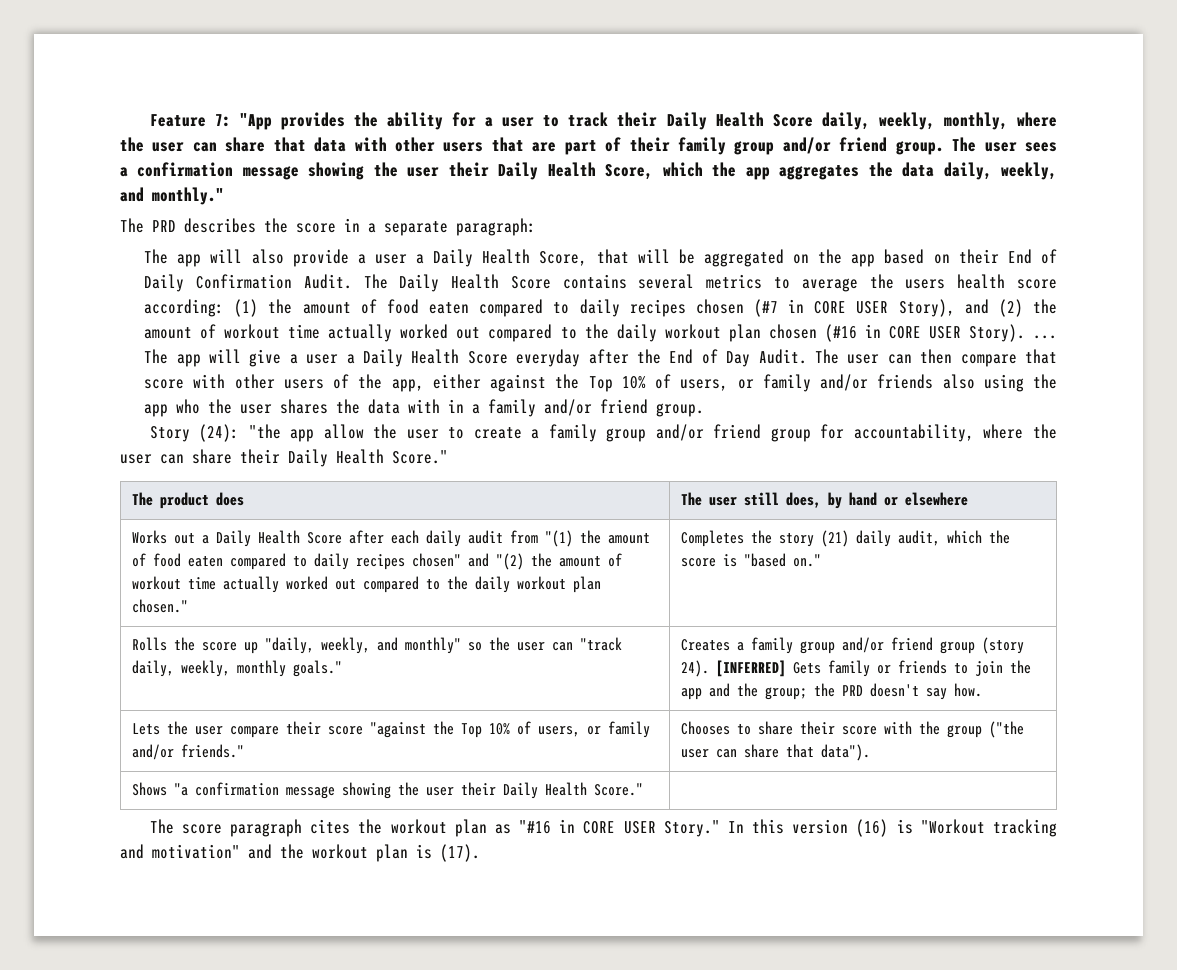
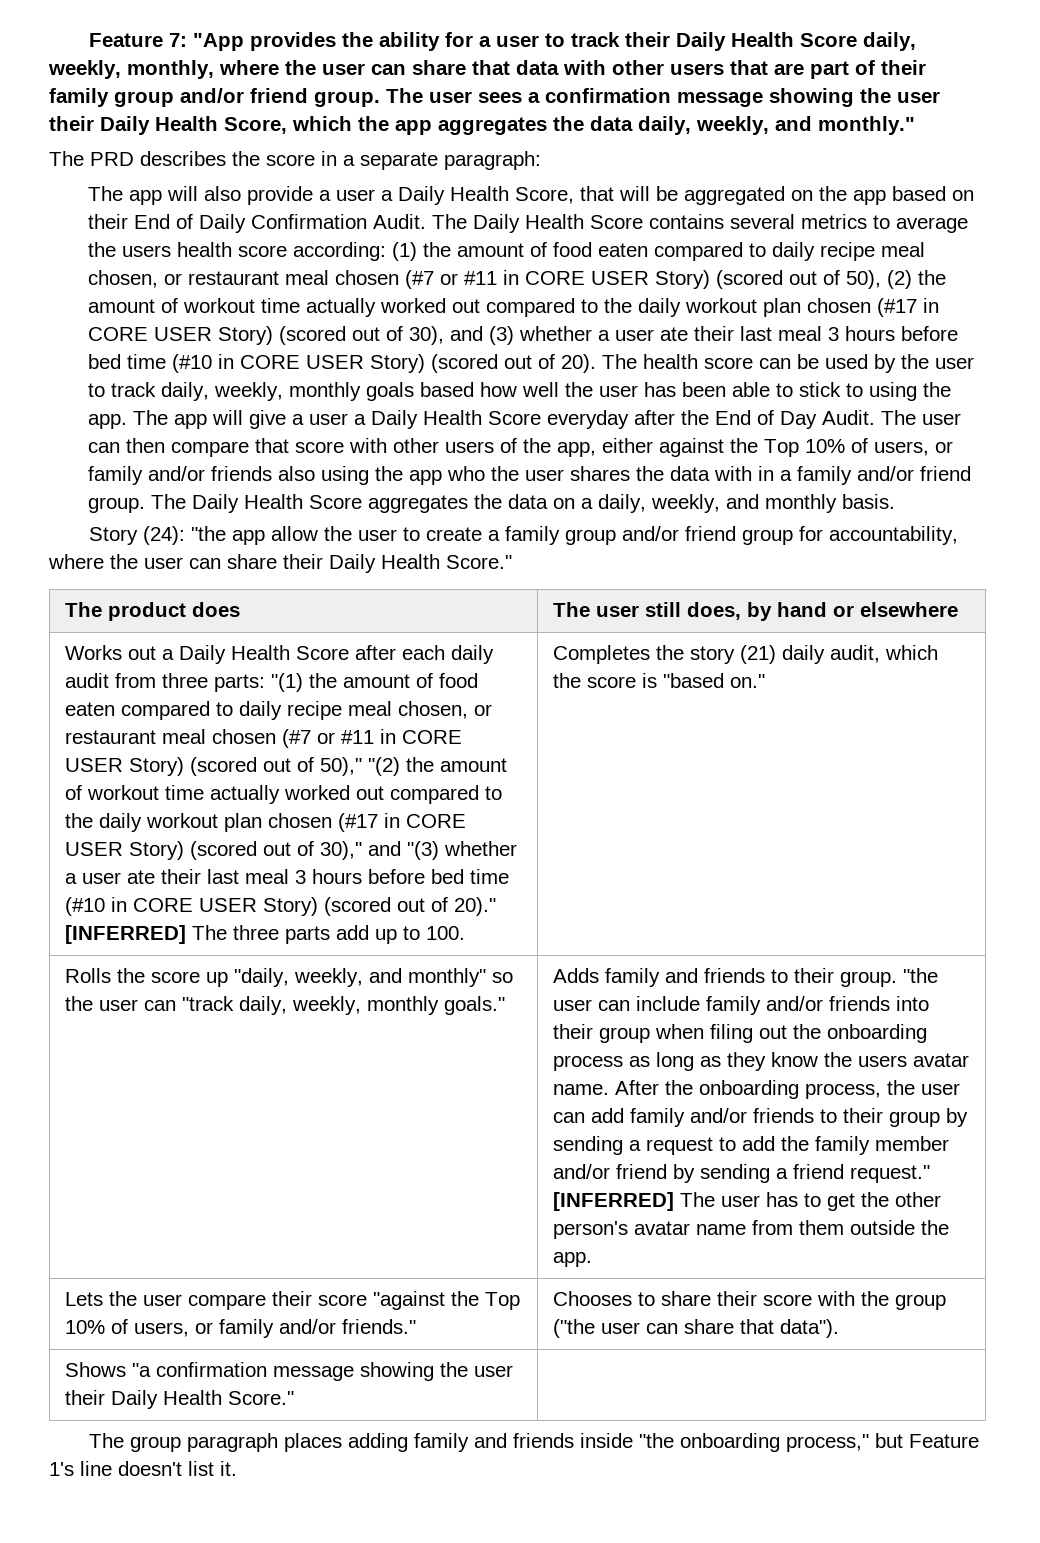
- The Daily Health Score contains several metrics to average the users health score according: (1) the amount of food eaten compared to daily recipes chosen (#7 in CORE USER Story), and (2) the amount of workout time actually worked out compared to the daily workout plan chosen (#16 in CORE USER Story). ...
+ The Daily Health Score contains several metrics to average the users health score according: (1) the amount of food eaten compared to daily recipe meal chosen, or restaurant meal chosen (#7 or #11 in CORE USER Story) (scored out of 50), (2) the amount of workout time actually worked out compared to the daily workout plan chosen (#17 in CORE USER Story) (scored out of 30), and (3) whether a user ate their last meal 3 hours before bed time (#10 in CORE USER Story) (scored out of 20). The health score can be used by the user to track daily, weekly, monthly goals based how well the user has been able to stick to using the app.
+ The Daily Health Score aggregates the data on a daily, weekly, and monthly basis.
- Works out a Daily Health Score after each daily audit from "(1) the amount of food eaten compared to daily recipes chosen" and "(2) the amount of workout time actually worked out compared to the daily workout plan chosen."
+ Works out a Daily Health Score after each daily audit from three parts: "(1) the amount of food eaten compared to daily recipe meal chosen, or restaurant meal chosen (#7 or #11 in CORE USER Story) (scored out of 50)," "(2) the amount of workout time actually worked out compared to the daily workout plan chosen (#17 in CORE USER Story) (scored out of 30)," and "(3) whether a user ate their last meal 3 hours before bed time (#10 in CORE USER Story) (scored out of 20)." [INFERRED] The three parts add up to 100.
- Creates a family group and/or friend group (story 24). [INFERRED] Gets family or friends to join the app and the group; the PRD doesn't say how.
+ Adds family and friends to their group. "the user can include family and/or friends into their group when filing out the onboarding process as long as they know the users avatar name. After the onboarding process, the user can add family and/or friends to their group by sending a request to add the family member and/or friend by sending a friend request." [INFERRED] The user has to get the other person's avatar name from them outside the app.
- The score paragraph cites the workout plan as "#16 in CORE USER Story." In this version (16) is "Workout tracking and motivation" and the workout plan is (17).
+ The group paragraph places adding family and friends inside "the onboarding process," but Feature 1's line doesn't list it.

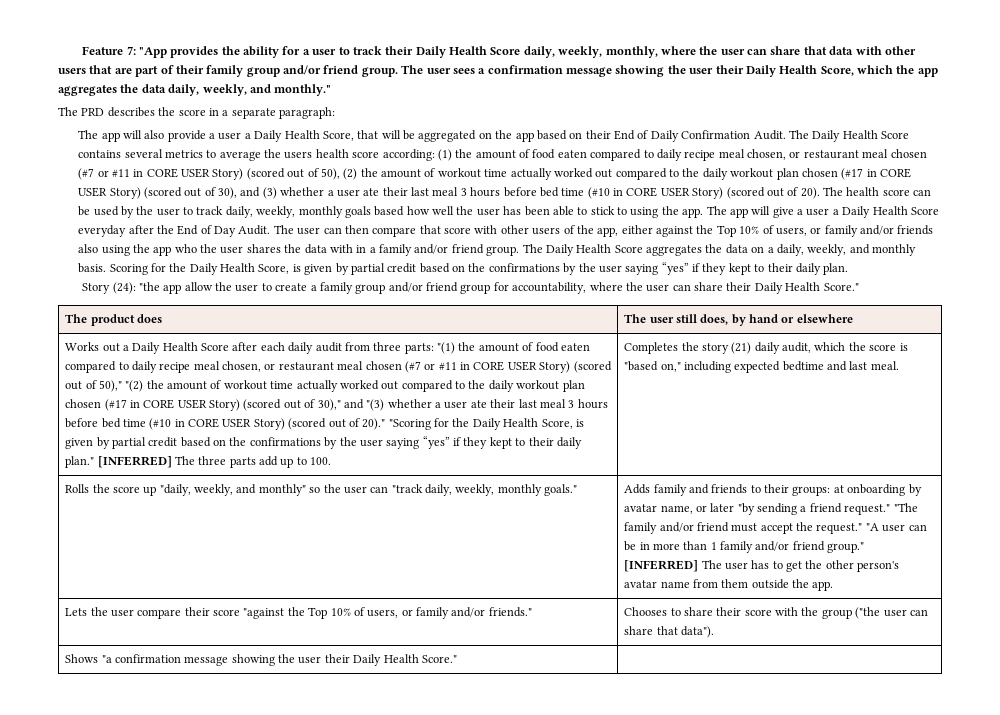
+ Scoring for the Daily Health Score, is given by partial credit based on the confirmations by the user saying “yes” if they kept to their daily plan.
+ "Scoring for the Daily Health Score, is given by partial credit based on the confirmations by the user saying “yes” if they kept to their daily plan."
- Completes the story (21) daily audit, which the score is "based on."
+ Completes the story (21) daily audit, which the score is "based on," including expected bedtime and last meal.
- Adds family and friends to their group. "the user can include family and/or friends into their group when filing out the onboarding process as long as they know the users avatar name. After the onboarding process, the user can add family and/or friends to their group by sending a request to add the family member and/or friend by sending a friend request."
+ Adds family and friends to their groups: at onboarding by avatar name, or later "by sending a friend request." "The family and/or friend must accept the request." "A user can be in more than 1 family and/or friend group."
- The group paragraph places adding family and friends inside "the onboarding process," but Feature 1's line doesn't list it.

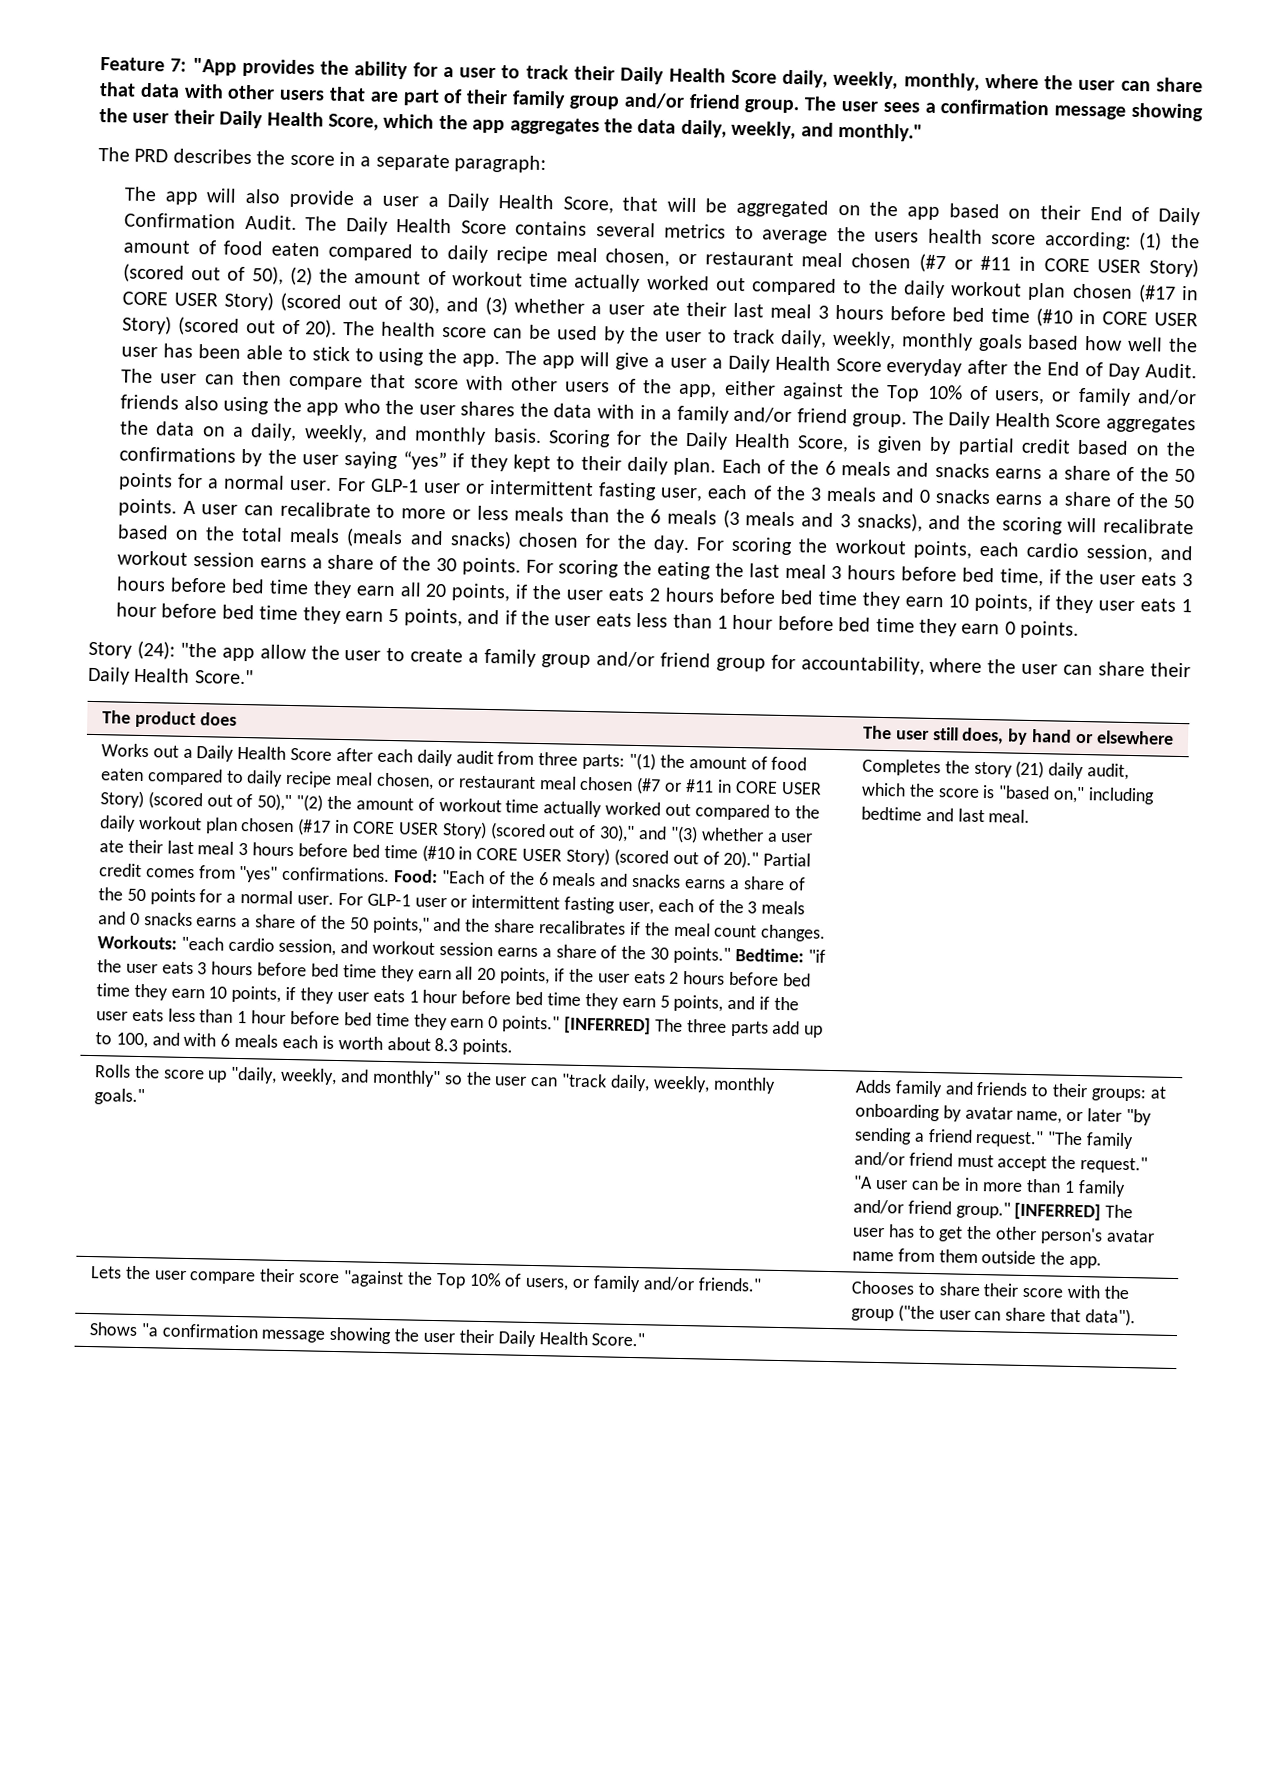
+ Each of the 6 meals and snacks earns a share of the 50 points for a normal user. For GLP-1 user or intermittent fasting user, each of the 3 meals and 0 snacks earns a share of the 50 points. A user can recalibrate to more or less meals than the 6 meals (3 meals and 3 snacks), and the scoring will recalibrate based on the total meals (meals and snacks) chosen for the day. For scoring the workout points, each cardio session, and workout session earns a share of the 30 points. For scoring the eating the last meal 3 hours before bed time, if the user eats 3 hours before bed time they earn all 20 points, if the user eats 2 hours before bed time they earn 10 points, if they user eats 1 hour before bed time they earn 5 points, and if the user eats less than 1 hour before bed time they earn 0 points.
- "Scoring for the Daily Health Score, is given by partial credit based on the confirmations by the user saying “yes” if they kept to their daily plan."
+ Partial credit comes from "yes" confirmations. Food: "Each of the 6 meals and snacks earns a share of the 50 points for a normal user. For GLP-1 user or intermittent fasting user, each of the 3 meals and 0 snacks earns a share of the 50 points," and the share recalibrates if the meal count changes. Workouts: "each cardio session, and workout session earns a share of the 30 points." Bedtime: "if the user eats 3 hours before bed time they earn all 20 points, if the user eats 2 hours before bed time they earn 10 points, if they user eats 1 hour before bed time they earn 5 points, and if the user eats less than 1 hour before bed time they earn 0 points."
- [INFERRED] The three parts add up to 100.
+ [INFERRED] The three parts add up to 100, and with 6 meals each is worth about 8.3 points.
- Completes the story (21) daily audit, which the score is "based on," including expected bedtime and last meal.
+ Completes the story (21) daily audit, which the score is "based on," including bedtime and last meal.

